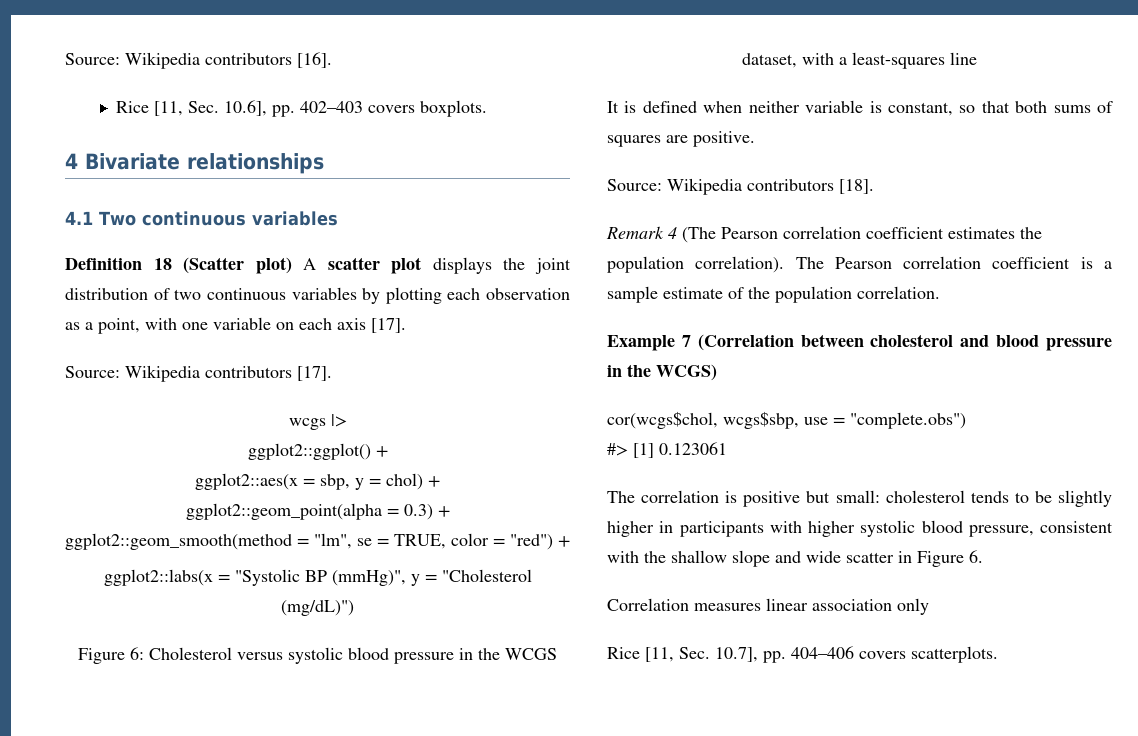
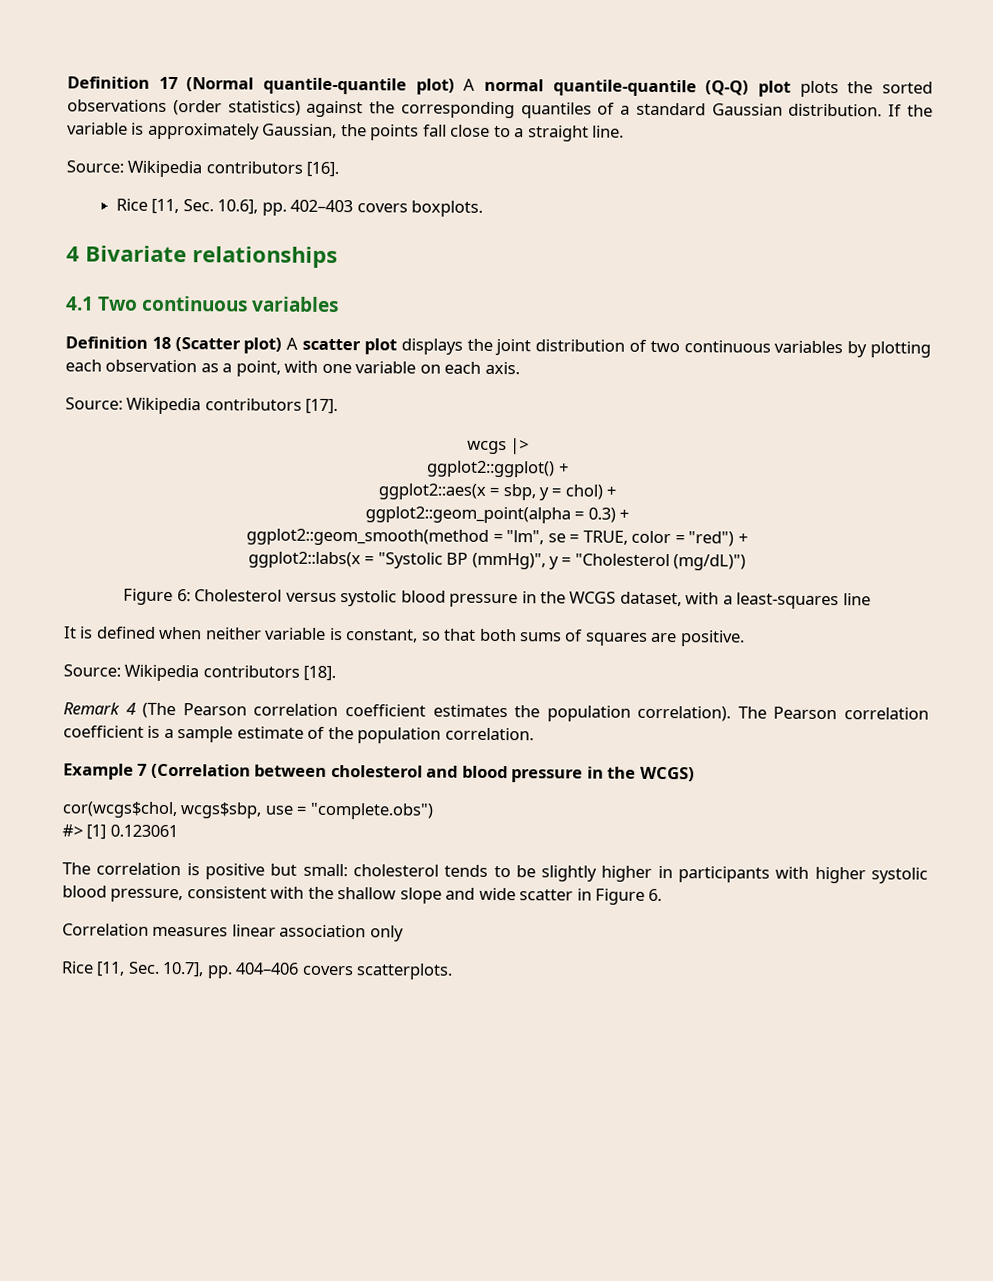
+ Definition 17 (Normal quantile-quantile plot) A normal quantile-quantile (Q-Q) plot plots the sorted observations (order statistics) against the corresponding quantiles of a standard Gaussian distribution. If the variable is approximately Gaussian, the points fall close to a straight line.
- Definition 18 (Scatter plot) A scatter plot displays the joint distribution of two continuous variables by plotting each observation as a point, with one variable on each axis [17].
+ Definition 18 (Scatter plot) A scatter plot displays the joint distribution of two continuous variables by plotting each observation as a point, with one variable on each axis.

